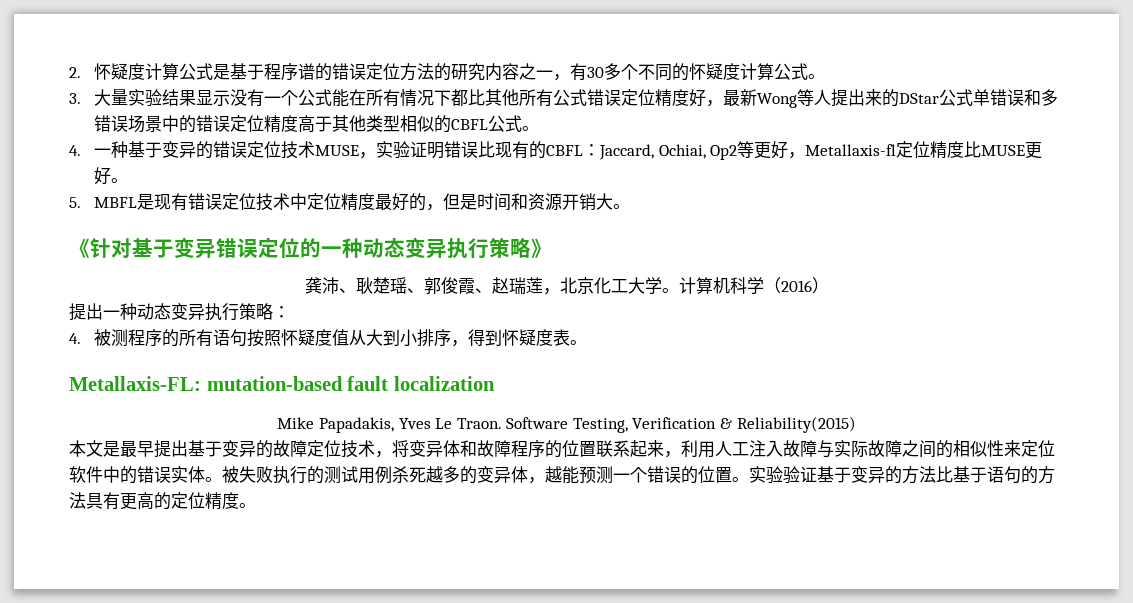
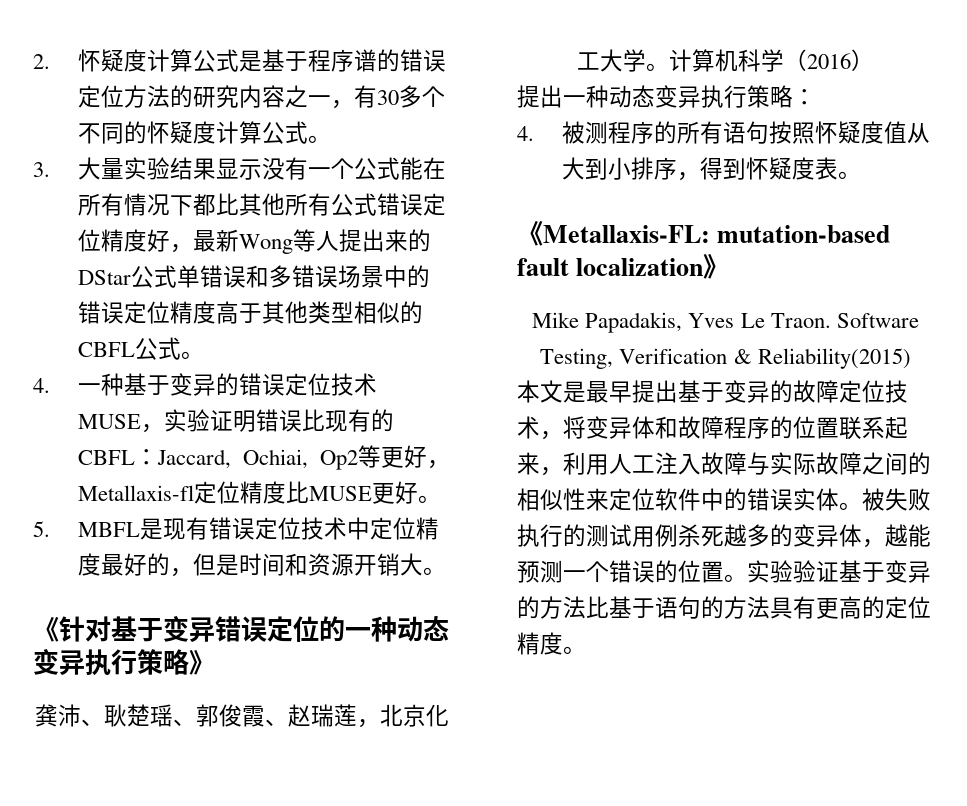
- Metallaxis-FL: mutation-based fault localization
+ 《Metallaxis-FL: mutation-based fault localization》

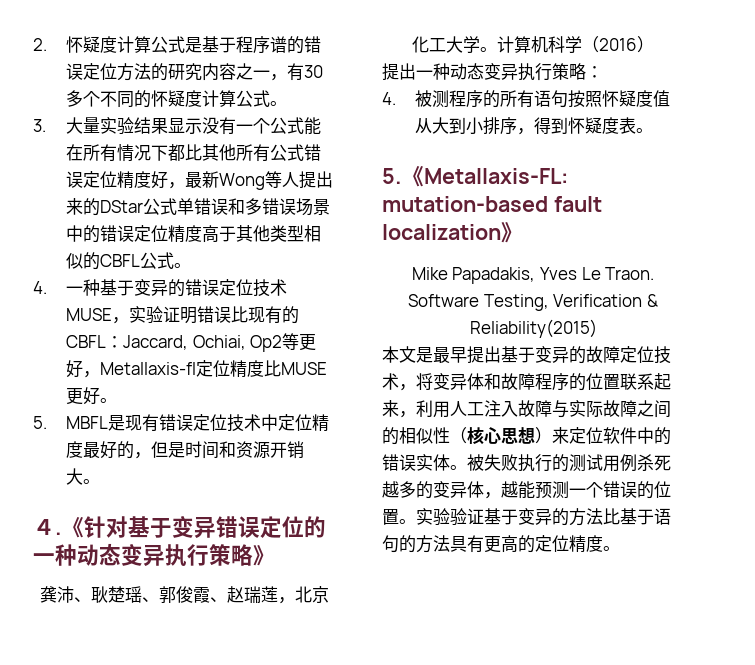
+ ４.
- 《Metallaxis-FL: mutation-based fault localization》
+ 5.《Metallaxis-FL: mutation-based fault localization》
- 本文是最早提出基于变异的故障定位技术，将变异体和故障程序的位置联系起来，利用人工注入故障与实际故障之间的相似性来定位软件中的错误实体。
+ 本文是最早提出基于变异的故障定位技术，将变异体和故障程序的位置联系起来，利用人工注入故障与实际故障之间的相似性（核心思想）来定位软件中的错误实体。

